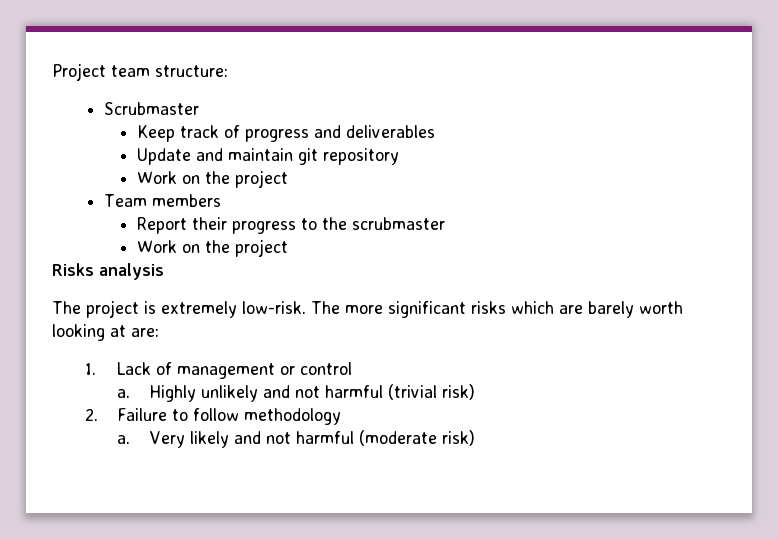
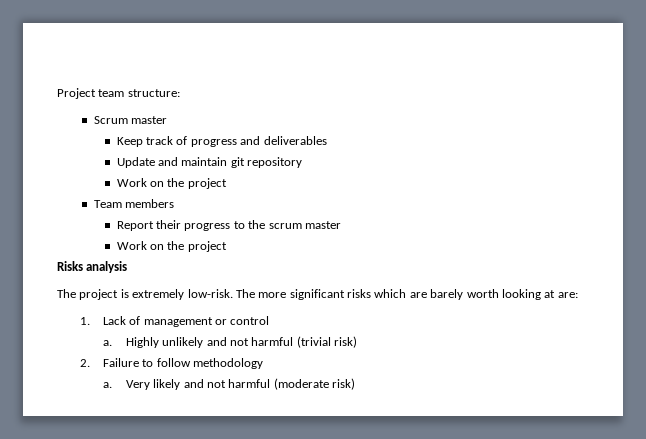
- Scrubmaster
+ Scrum master
- Report their progress to the scrubmaster
+ Report their progress to the scrum master

